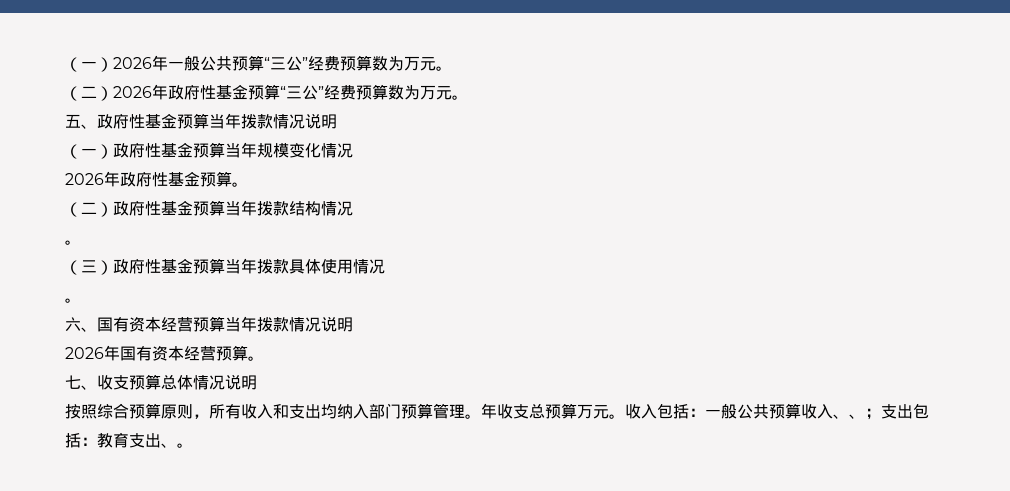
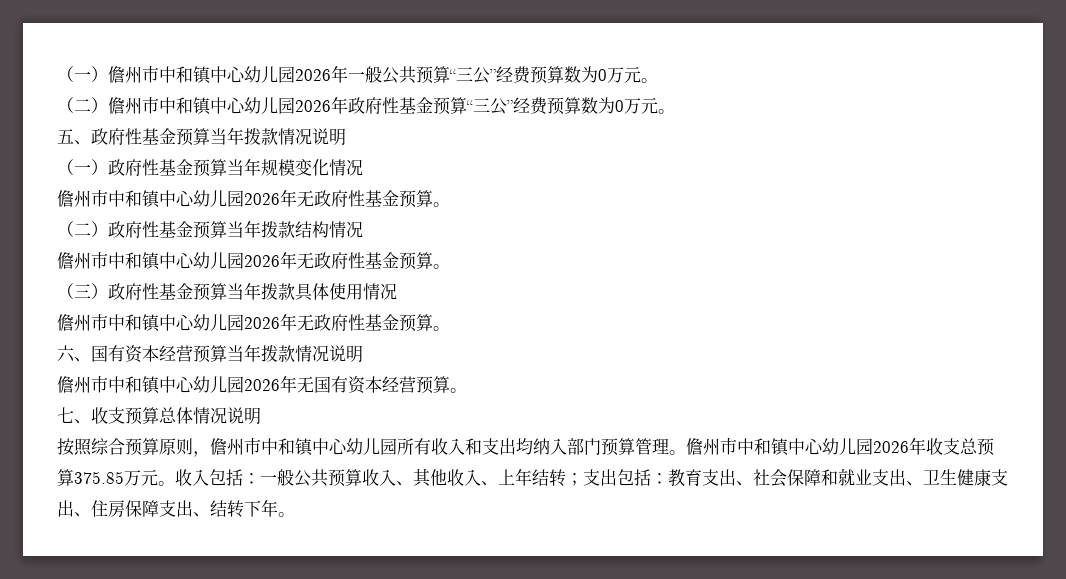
- （一）2026年一般公共预算“三公”经费预算数为万元。
+ （一）儋州市中和镇中心幼儿园2026年一般公共预算“三公”经费预算数为0万元。
- （二）2026年政府性基金预算“三公”经费预算数为万元。
+ （二）儋州市中和镇中心幼儿园2026年政府性基金预算“三公”经费预算数为0万元。
  （一）政府性基金预算当年规模变化情况
- 2026年政府性基金预算。
+ 儋州市中和镇中心幼儿园2026年无政府性基金预算。
  （二）政府性基金预算当年拨款结构情况
- 。
+ 儋州市中和镇中心幼儿园2026年无政府性基金预算。
  （三）政府性基金预算当年拨款具体使用情况
- 。
+ 儋州市中和镇中心幼儿园2026年无政府性基金预算。
- 2026年国有资本经营预算。
+ 儋州市中和镇中心幼儿园2026年无国有资本经营预算。
- 按照综合预算原则，所有收入和支出均纳入部门预算管理。
+ 按照综合预算原则，儋州市中和镇中心幼儿园所有收入和支出均纳入部门预算管理。
- 年收支总预算万元。
+ 儋州市中和镇中心幼儿园2026年收支总预算375.85万元。
- 收入包括：一般公共预算收入、、；支出包括：教育支出、。
+ 收入包括：一般公共预算收入、其他收入、上年结转；支出包括：教育支出、社会保障和就业支出、卫生健康支出、住房保障支出、结转下年。

